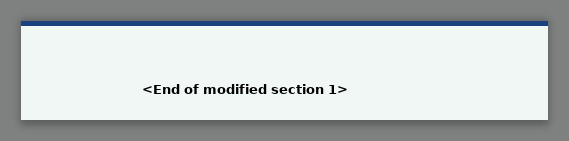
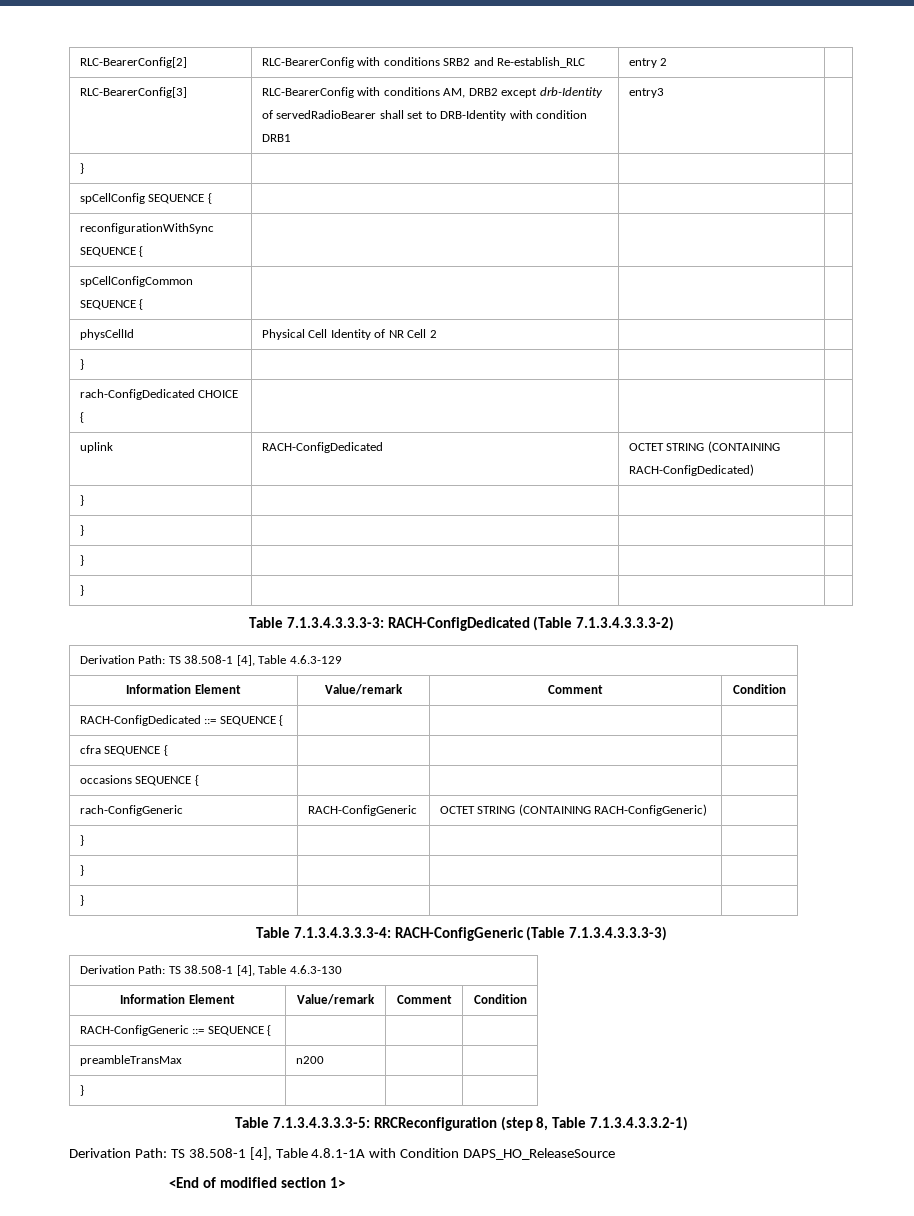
+ RLC-BearerConfig[2] | RLC-BearerConfig with conditions SRB2 and Re-establish_RLC | entry 2 |
+ RLC-BearerConfig[3] | RLC-BearerConfig with conditions AM, DRB2 except drb-Identity of servedRadioBearer shall set to DRB-Identity with condition DRB1 | entry3 |
+ } | | |
+ spCellConfig SEQUENCE { | | |
+ reconfigurationWithSync SEQUENCE { | | |
+ spCellConfigCommon SEQUENCE { | | |
+ physCellId | Physical Cell Identity of NR Cell 2 | |
+ } | | |
+ rach-ConfigDedicated CHOICE { | | |
+ uplink | RACH-ConfigDedicated | OCTET STRING (CONTAINING RACH-ConfigDedicated) |
+ } | | |
+ } | | |
+ } | | |
+ } | | |
+ Table 7.1.3.4.3.3.3-3: RACH-ConfigDedicated (Table 7.1.3.4.3.3.3-2)
+ Derivation Path: TS 38.508-1 [4], Table 4.6.3-129
+ Information Element | Value/remark | Comment | Condition
+ RACH-ConfigDedicated ::= SEQUENCE { | | |
+ cfra SEQUENCE { | | |
+ occasions SEQUENCE { | | |
+ rach-ConfigGeneric | RACH-ConfigGeneric | OCTET STRING (CONTAINING RACH-ConfigGeneric) |
+ } | | |
+ } | | |
+ } | | |
+ Table 7.1.3.4.3.3.3-4: RACH-ConfigGeneric (Table 7.1.3.4.3.3.3-3)
+ Derivation Path: TS 38.508-1 [4], Table 4.6.3-130
+ Information Element | Value/remark | Comment | Condition
+ RACH-ConfigGeneric ::= SEQUENCE { | | |
+ preambleTransMax | n200 | |
+ } | | |
+ Table 7.1.3.4.3.3.3-5: RRCReconfiguration (step 8, Table 7.1.3.4.3.3.2-1)
+ Derivation Path: TS 38.508-1 [4], Table 4.8.1-1A with Condition DAPS_HO_ReleaseSource

